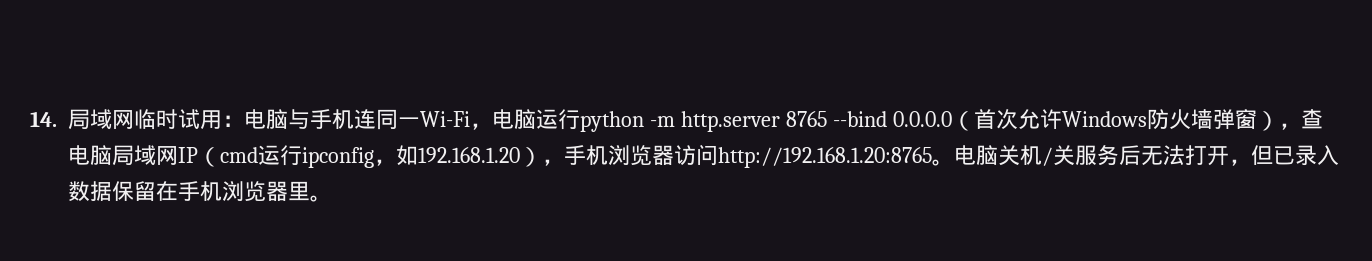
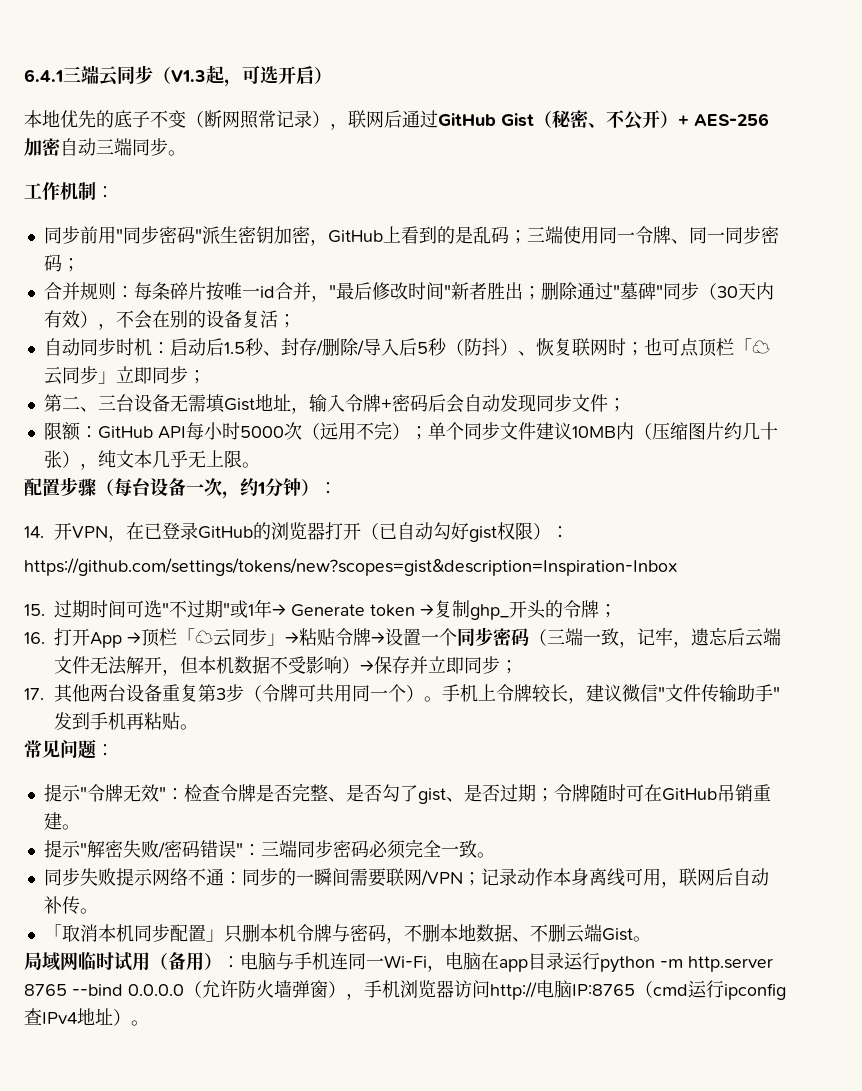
- 14.局域网临时试用：电脑与手机连同一Wi-Fi，电脑运行python -m http.server 8765 --bind 0.0.0.0（首次允许Windows防火墙弹窗），查电脑局域网IP（cmd运行ipconfig，如192.168.1.20），手机浏览器访问http://192.168.1.20:8765。电脑关机/关服务后无法打开，但已录入数据保留在手机浏览器里。
+ 6.4.1三端云同步（V1.3起，可选开启）
+ 本地优先的底子不变（断网照常记录），联网后通过GitHub Gist（秘密、不公开）+ AES-256加密自动三端同步。
+ 工作机制：
+ 同步前用"同步密码"派生密钥加密，GitHub上看到的是乱码；三端使用同一令牌、同一同步密码；
+ 合并规则：每条碎片按唯一id合并，"最后修改时间"新者胜出；删除通过"墓碑"同步（30天内有效），不会在别的设备复活；
+ 自动同步时机：启动后1.5秒、封存/删除/导入后5秒（防抖）、恢复联网时；也可点顶栏「☁云同步」立即同步；
+ 第二、三台设备无需填Gist地址，输入令牌+密码后会自动发现同步文件；
+ 限额：GitHub API每小时5000次（远用不完）；单个同步文件建议10MB内（压缩图片约几十张），纯文本几乎无上限。
+ 配置步骤（每台设备一次，约1分钟）：
+ 14.开VPN，在已登录GitHub的浏览器打开（已自动勾好gist权限）：
+ https://github.com/settings/tokens/new?scopes=gist&description=Inspiration-Inbox
+ 15.过期时间可选"不过期"或1年→ Generate token →复制ghp_开头的令牌；
+ 16.打开App →顶栏「☁云同步」→粘贴令牌→设置一个同步密码（三端一致，记牢，遗忘后云端文件无法解开，但本机数据不受影响）→保存并立即同步；
+ 17.其他两台设备重复第3步（令牌可共用同一个）。手机上令牌较长，建议微信"文件传输助手"发到手机再粘贴。
+ 常见问题：
+ 提示"令牌无效"：检查令牌是否完整、是否勾了gist、是否过期；令牌随时可在GitHub吊销重建。
+ 提示"解密失败/密码错误"：三端同步密码必须完全一致。
+ 同步失败提示网络不通：同步的一瞬间需要联网/VPN；记录动作本身离线可用，联网后自动补传。
+ 「取消本机同步配置」只删本机令牌与密码，不删本地数据、不删云端Gist。
+ 局域网临时试用（备用）：电脑与手机连同一Wi-Fi，电脑在app目录运行python -m http.server 8765 --bind 0.0.0.0（允许防火墙弹窗），手机浏览器访问http://电脑IP:8765（cmd运行ipconfig查IPv4地址）。

